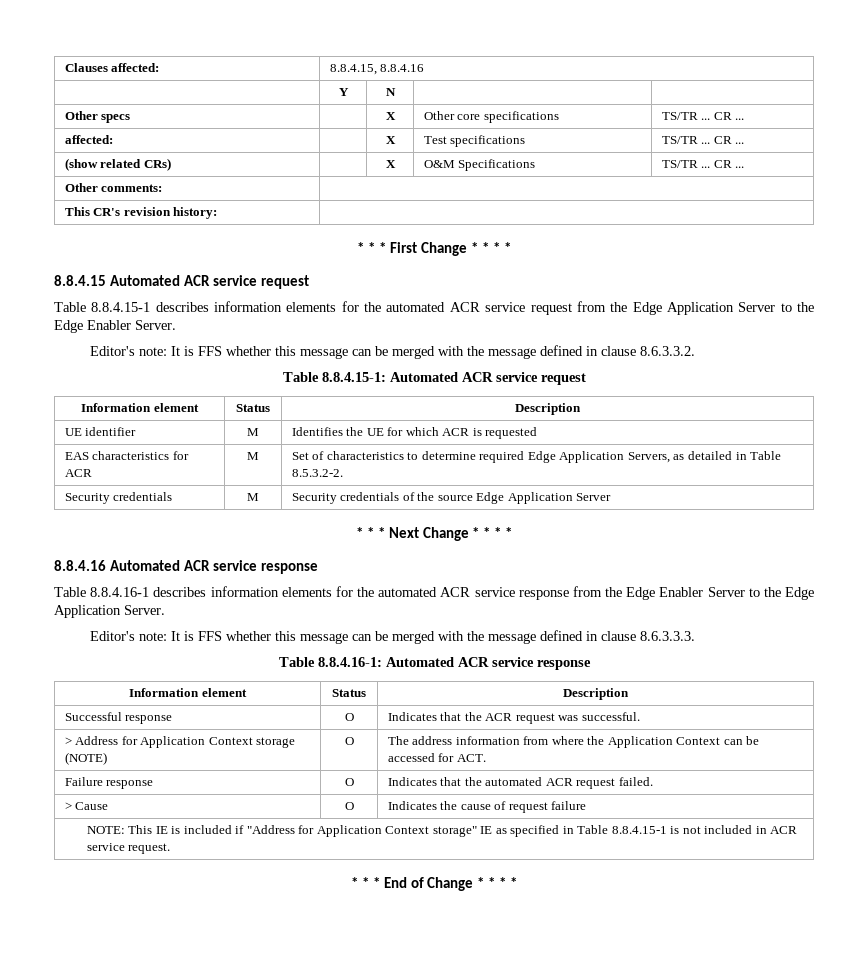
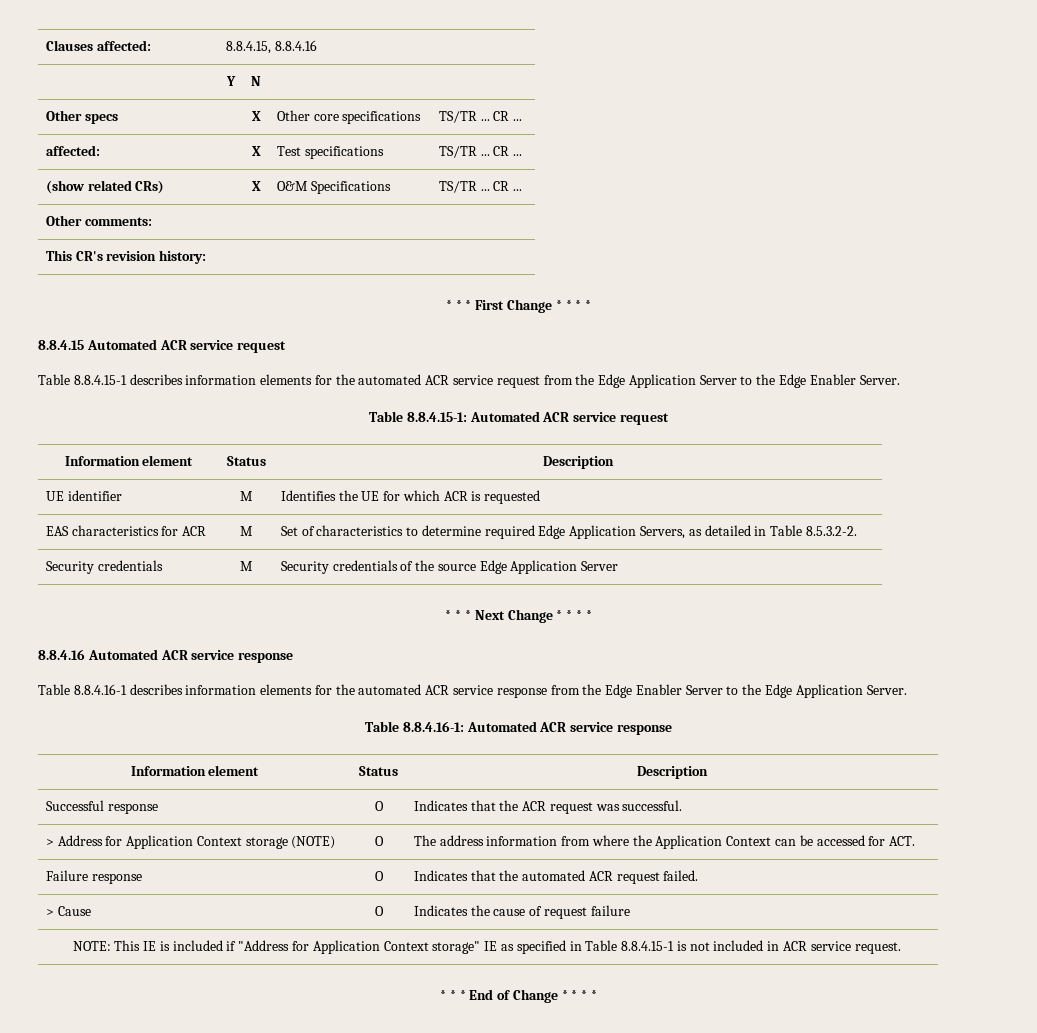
- Editor's note: It is FFS whether this message can be merged with the message defined in clause 8.6.3.3.2.
- Editor's note: It is FFS whether this message can be merged with the message defined in clause 8.6.3.3.3.

